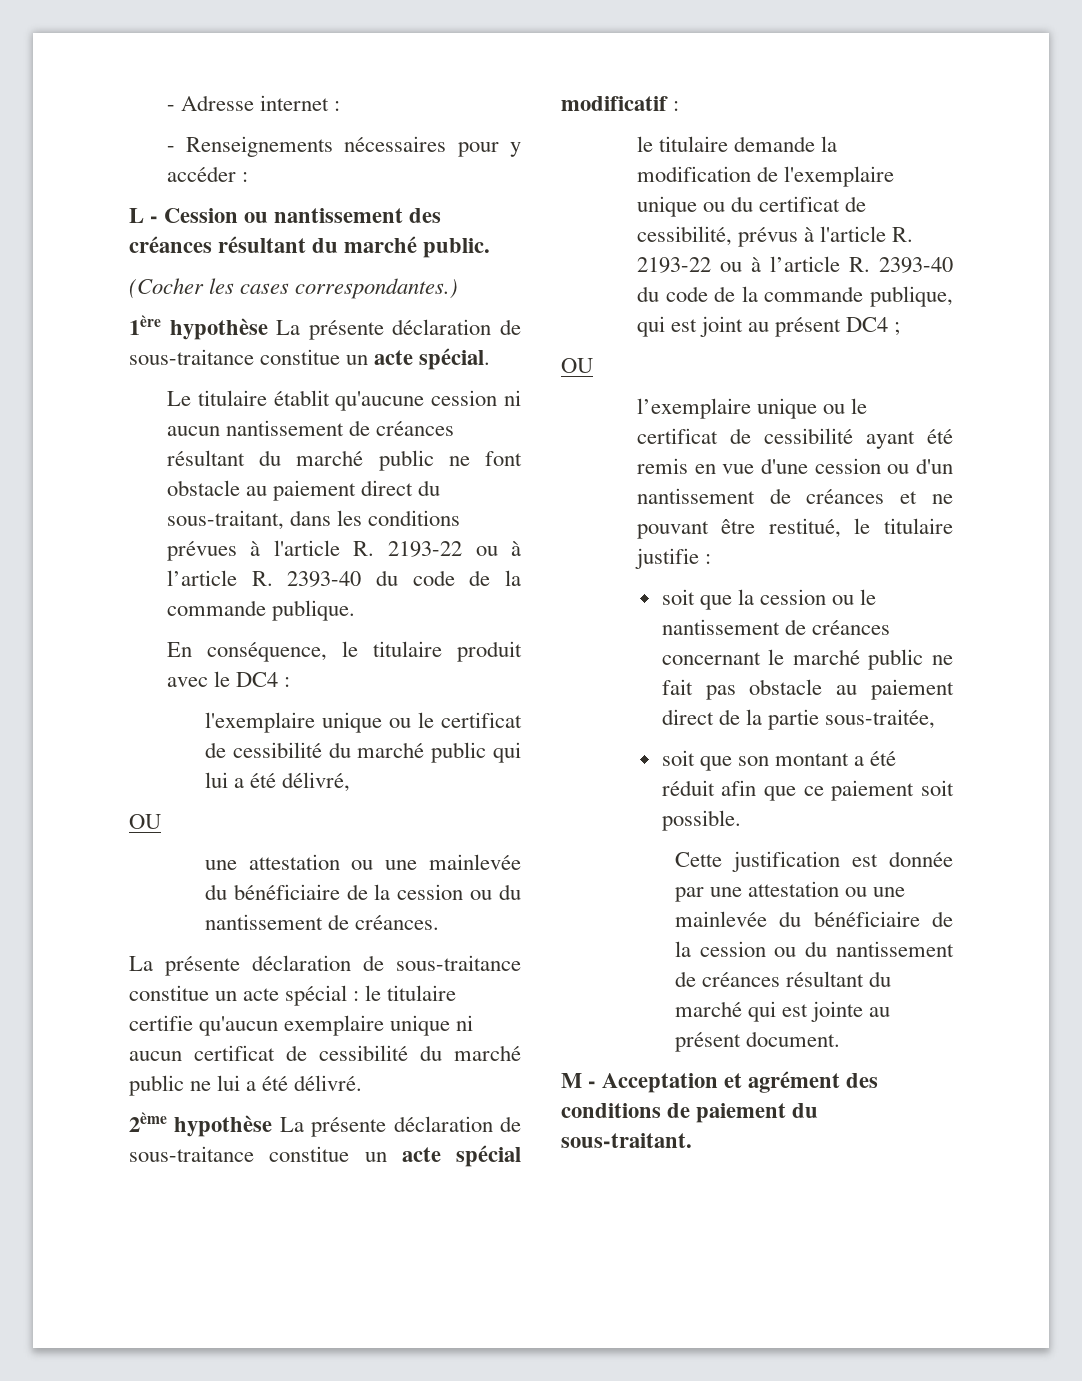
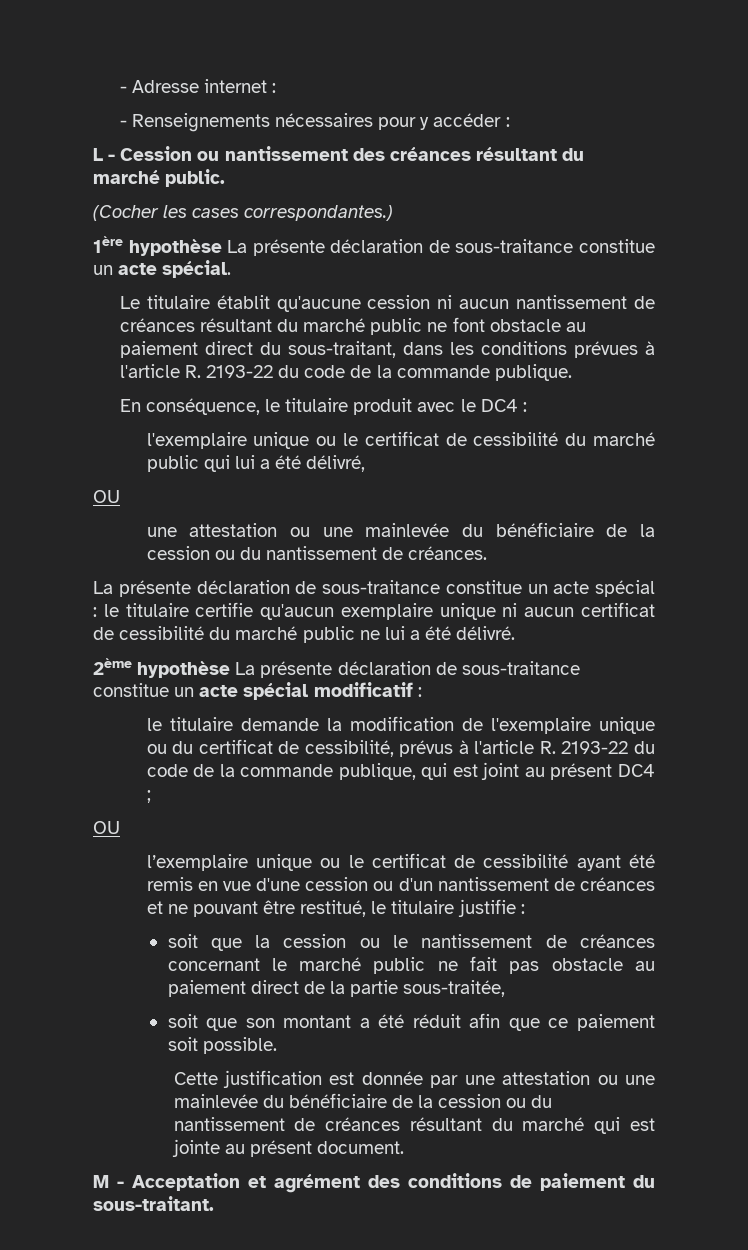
- Le titulaire établit qu'aucune cession ni aucun nantissement de créances résultant du marché public ne font obstacle au paiement direct du sous-traitant, dans les conditions prévues à l'article R. 2193-22 ou à l’article R. 2393-40 du code de la commande publique.
+ Le titulaire établit qu'aucune cession ni aucun nantissement de créances résultant du marché public ne font obstacle au paiement direct du sous-traitant, dans les conditions prévues à l'article R. 2193-22 du code de la commande publique.
- le titulaire demande la modification de l'exemplaire unique ou du certificat de cessibilité, prévus à l'article R. 2193-22 ou à l’article R. 2393-40 du code de la commande publique, qui est joint au présent DC4 ;
+ le titulaire demande la modification de l'exemplaire unique ou du certificat de cessibilité, prévus à l'article R. 2193-22 du code de la commande publique, qui est joint au présent DC4 ;

